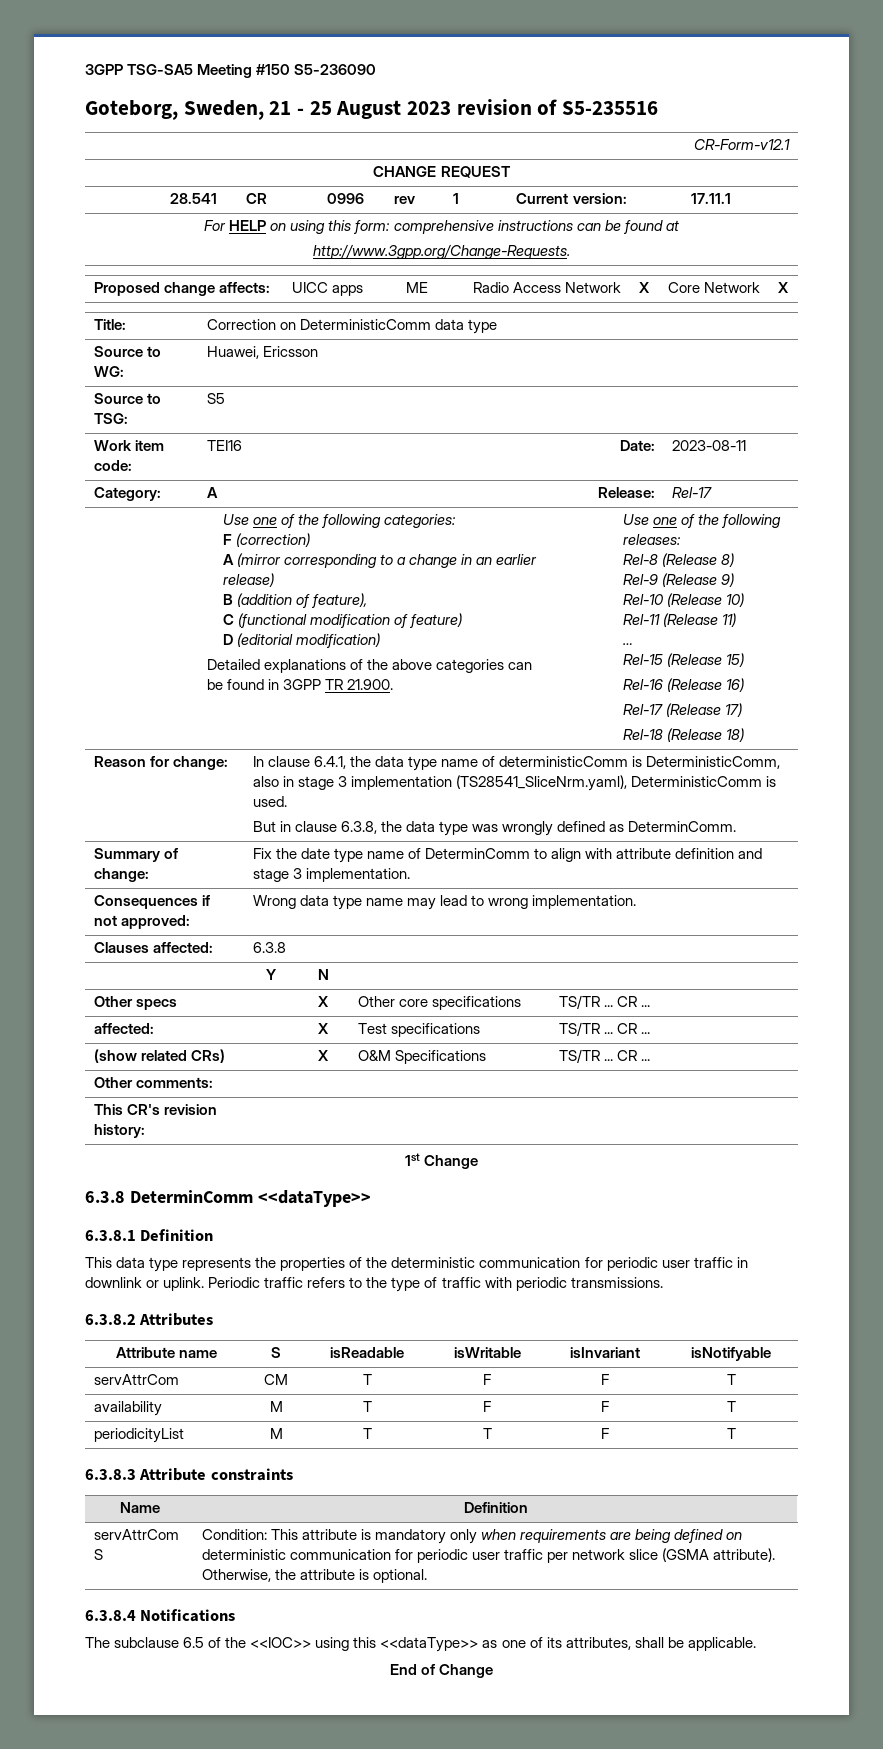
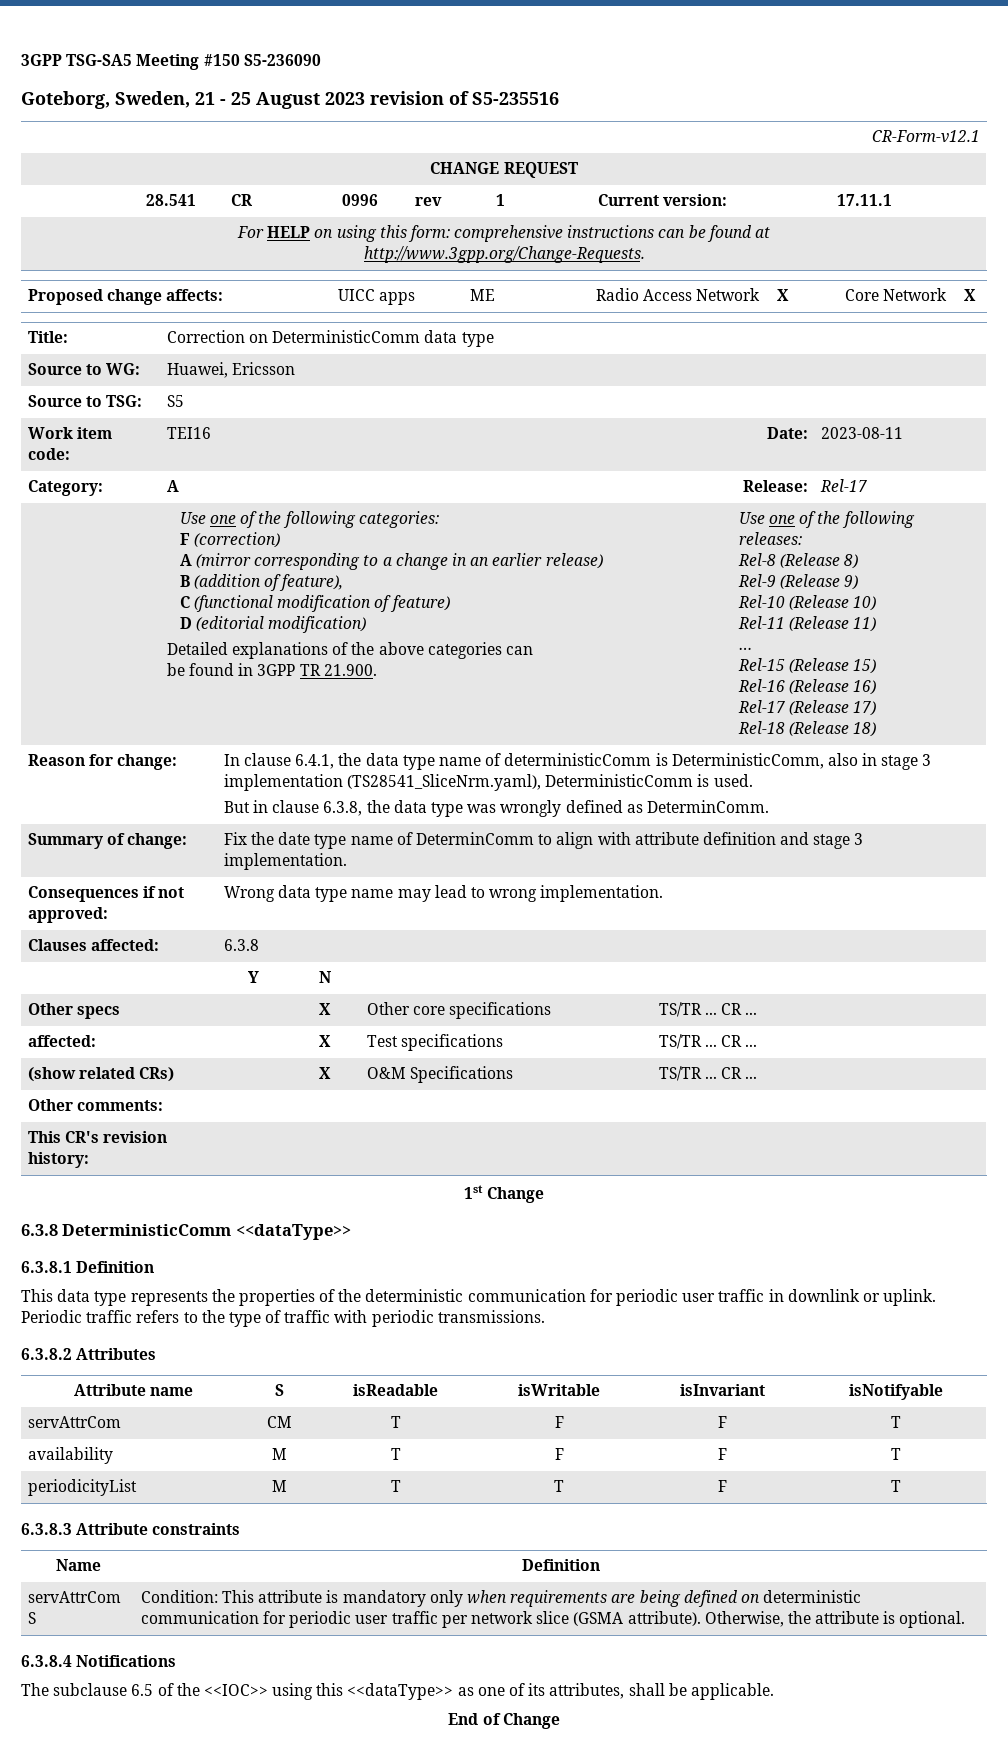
- 6.3.8 DeterminComm <<dataType>>
+ 6.3.8 DeterministicComm <<dataType>>

